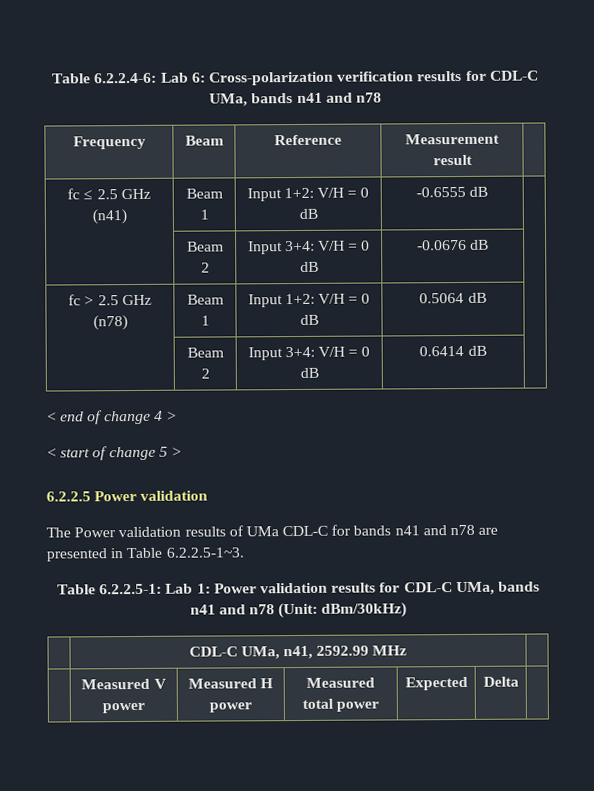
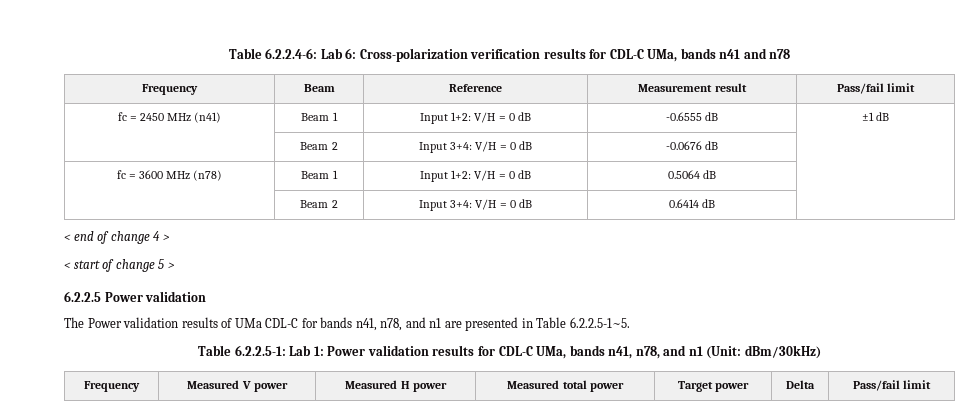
- Frequency | Beam | Reference | Measurement result |
- fc ≤ 2.5 GHz (n41) | Beam 1 | Input 1+2: V/H = 0 dB | -0.6555 dB |
+ Frequency | Beam | Reference | Measurement result | Pass/fail limit
+ fc = 2450 MHz (n41) | Beam 1 | Input 1+2: V/H = 0 dB | -0.6555 dB | ±1 dB
- fc > 2.5 GHz (n78) | Beam 1 | Input 1+2: V/H = 0 dB | 0.5064 dB |
+ fc = 3600 MHz (n78) | Beam 1 | Input 1+2: V/H = 0 dB | 0.5064 dB |
- The Power validation results of UMa CDL-C for bands n41 and n78 are presented in Table 6.2.2.5-1~3.
+ The Power validation results of UMa CDL-C for bands n41, n78, and n1 are presented in Table 6.2.2.5-1~5.
- Table 6.2.2.5-1: Lab 1: Power validation results for CDL-C UMa, bands n41 and n78 (Unit: dBm/30kHz)
- | CDL-C UMa, n41, 2592.99 MHz |
- | Measured V power | Measured H power | Measured total power | Expected | Delta |
+ Table 6.2.2.5-1: Lab 1: Power validation results for CDL-C UMa, bands n41, n78, and n1 (Unit: dBm/30kHz)
+ Frequency | Measured V power | Measured H power | Measured total power | Target power | Delta | Pass/fail limit

